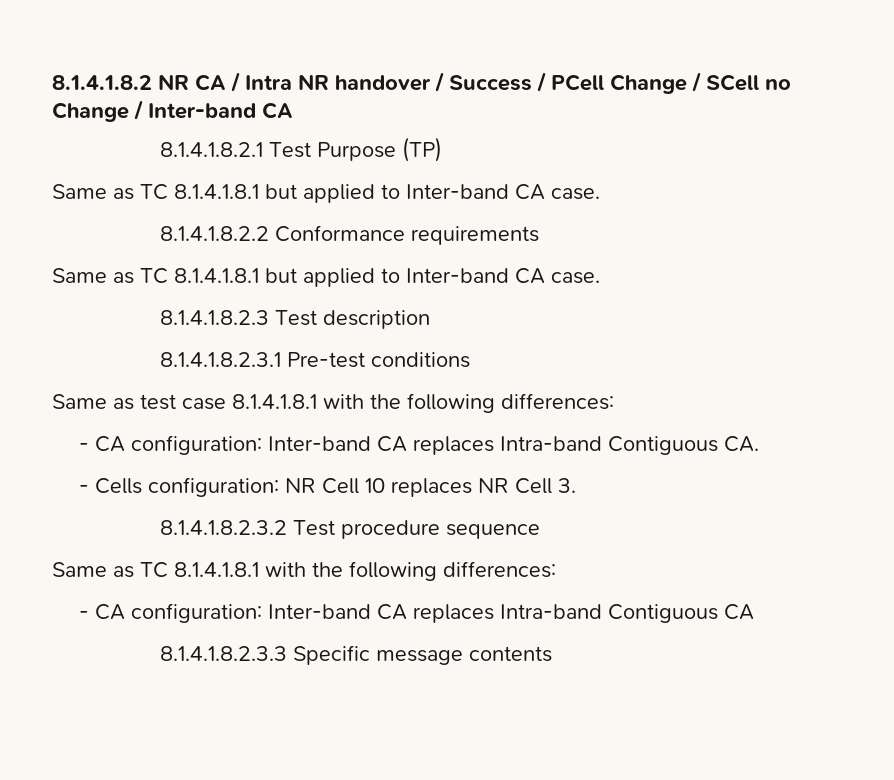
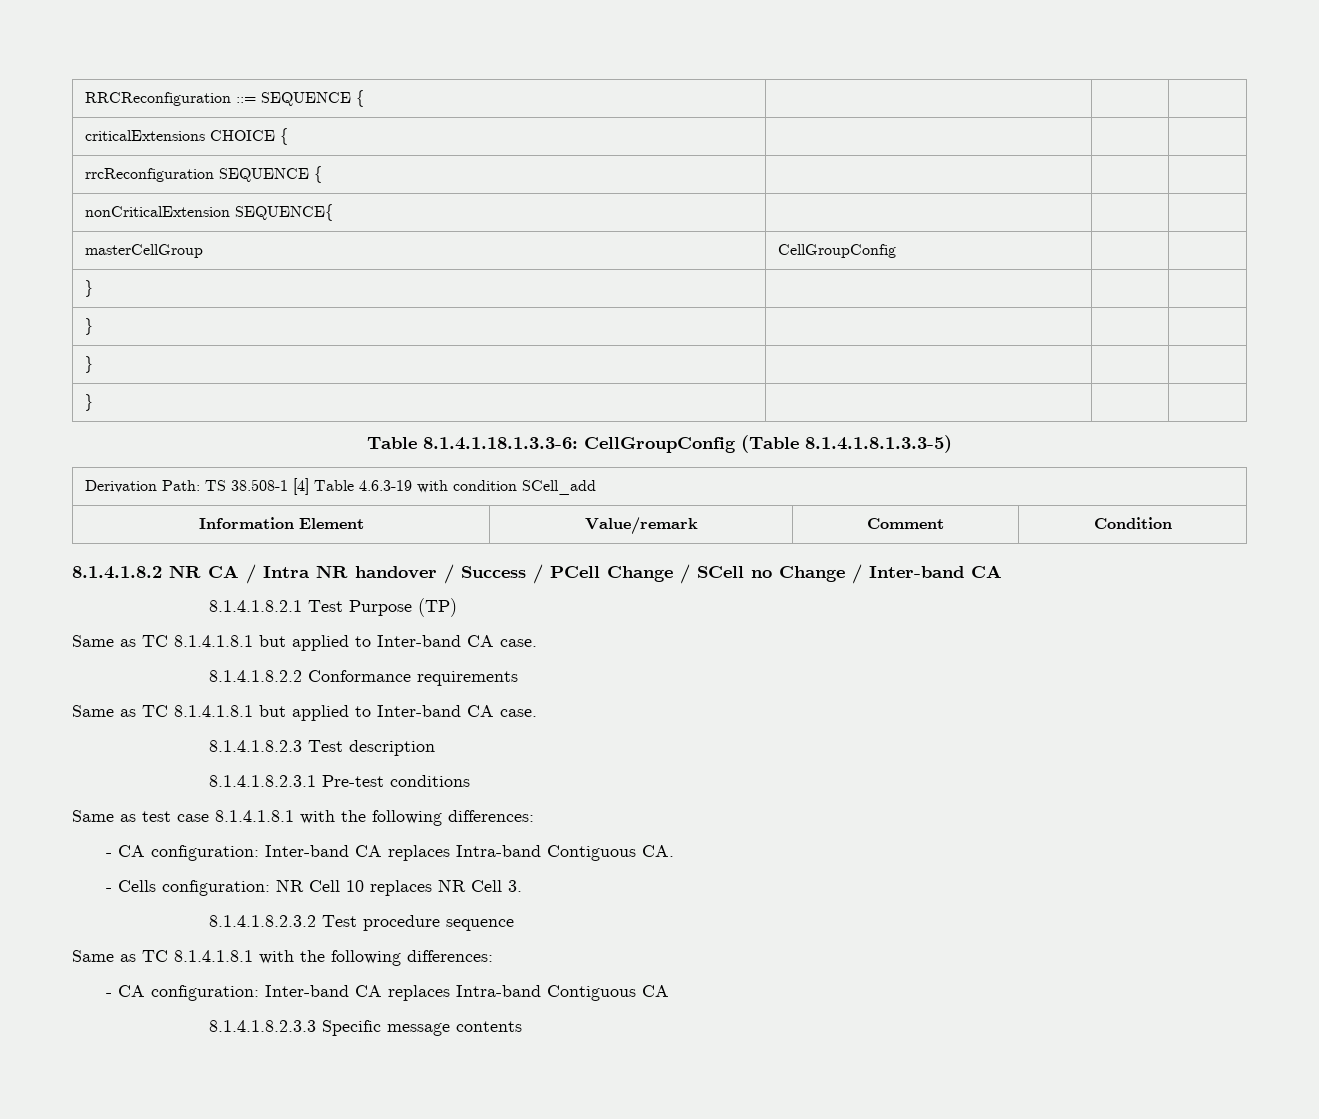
+ RRCReconfiguration ::= SEQUENCE { | | |
+ criticalExtensions CHOICE { | | |
+ rrcReconfiguration SEQUENCE { | | |
+ nonCriticalExtension SEQUENCE{ | | |
+ masterCellGroup | CellGroupConfig | |
+ } | | |
+ } | | |
+ } | | |
+ } | | |
+ Table 8.1.4.1.18.1.3.3-6: CellGroupConfig (Table 8.1.4.1.8.1.3.3-5)
+ Derivation Path: TS 38.508-1 [4] Table 4.6.3-19 with condition SCell_add
+ Information Element | Value/remark | Comment | Condition

